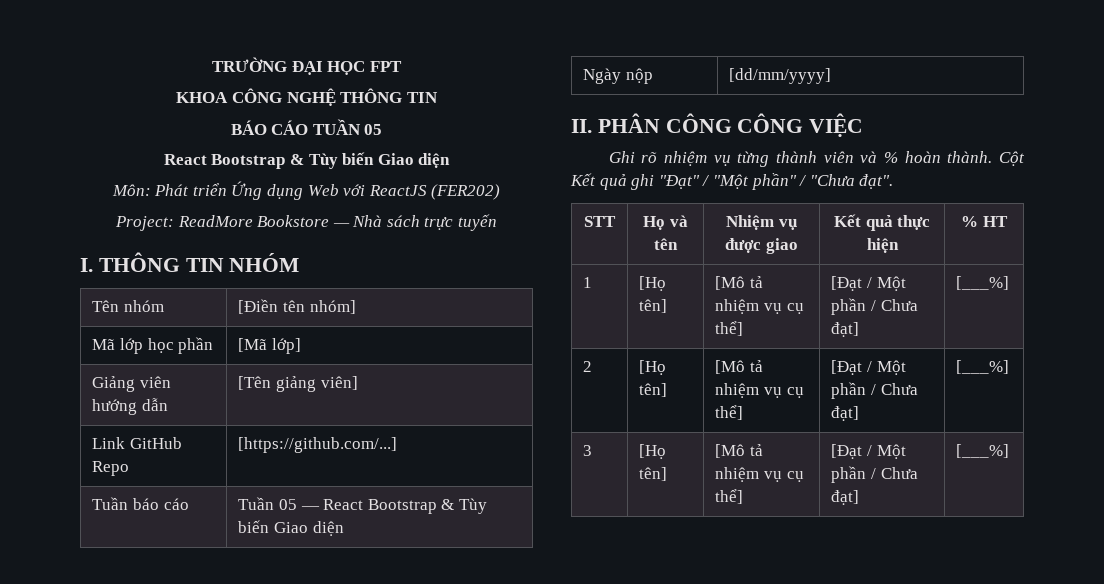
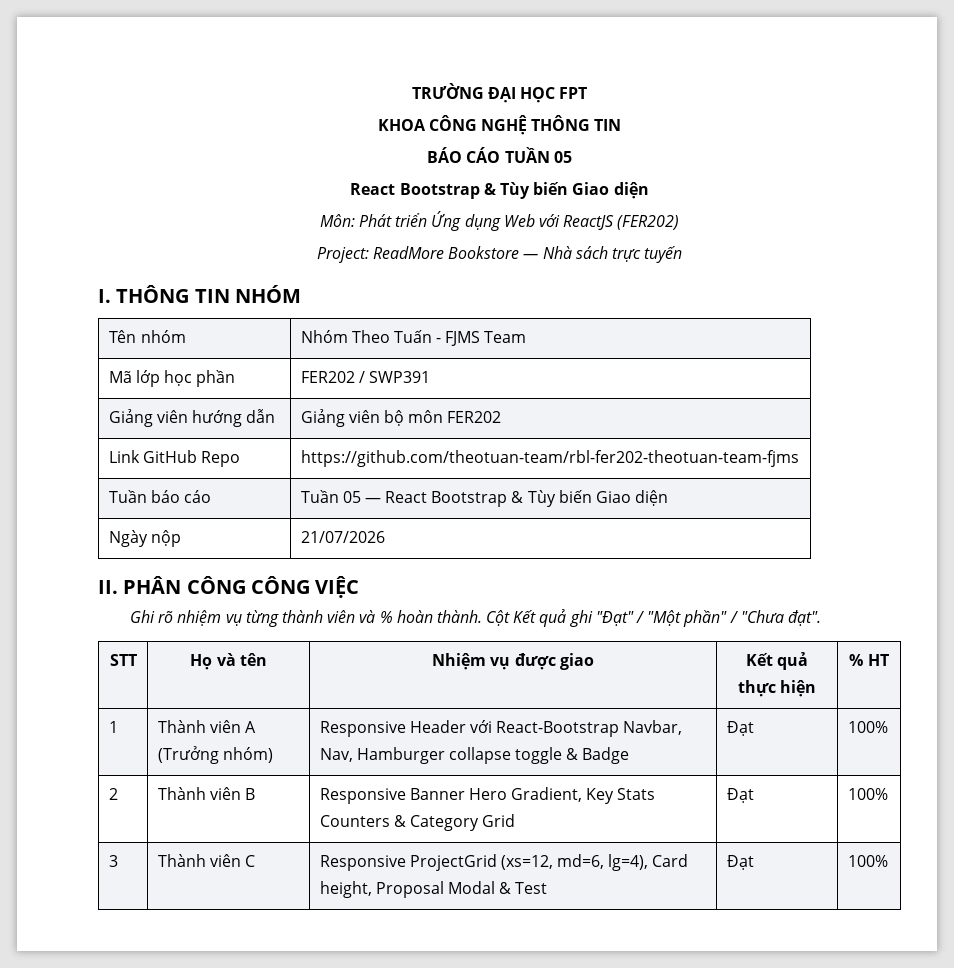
- Tên nhóm | [Điền tên nhóm]
+ Tên nhóm | Nhóm Theo Tuấn - FJMS Team
- Mã lớp học phần | [Mã lớp]
+ Mã lớp học phần | FER202 / SWP391
- Giảng viên hướng dẫn | [Tên giảng viên]
+ Giảng viên hướng dẫn | Giảng viên bộ môn FER202
- Link GitHub Repo | [https://github.com/...]
+ Link GitHub Repo | https://github.com/theotuan-team/rbl-fer202-theotuan-team-fjms
- Ngày nộp | [dd/mm/yyyy]
+ Ngày nộp | 21/07/2026
- 1 | [Họ tên] | [Mô tả nhiệm vụ cụ thể] | [Đạt / Một phần / Chưa đạt] | [___%]
- 2 | [Họ tên] | [Mô tả nhiệm vụ cụ thể] | [Đạt / Một phần / Chưa đạt] | [___%]
- 3 | [Họ tên] | [Mô tả nhiệm vụ cụ thể] | [Đạt / Một phần / Chưa đạt] | [___%]
+ 1 | Thành viên A (Trưởng nhóm) | Responsive Header với React-Bootstrap Navbar, Nav, Hamburger collapse toggle & Badge | Đạt | 100%
+ 2 | Thành viên B | Responsive Banner Hero Gradient, Key Stats Counters & Category Grid | Đạt | 100%
+ 3 | Thành viên C | Responsive ProjectGrid (xs=12, md=6, lg=4), Card height, Proposal Modal & Test | Đạt | 100%

